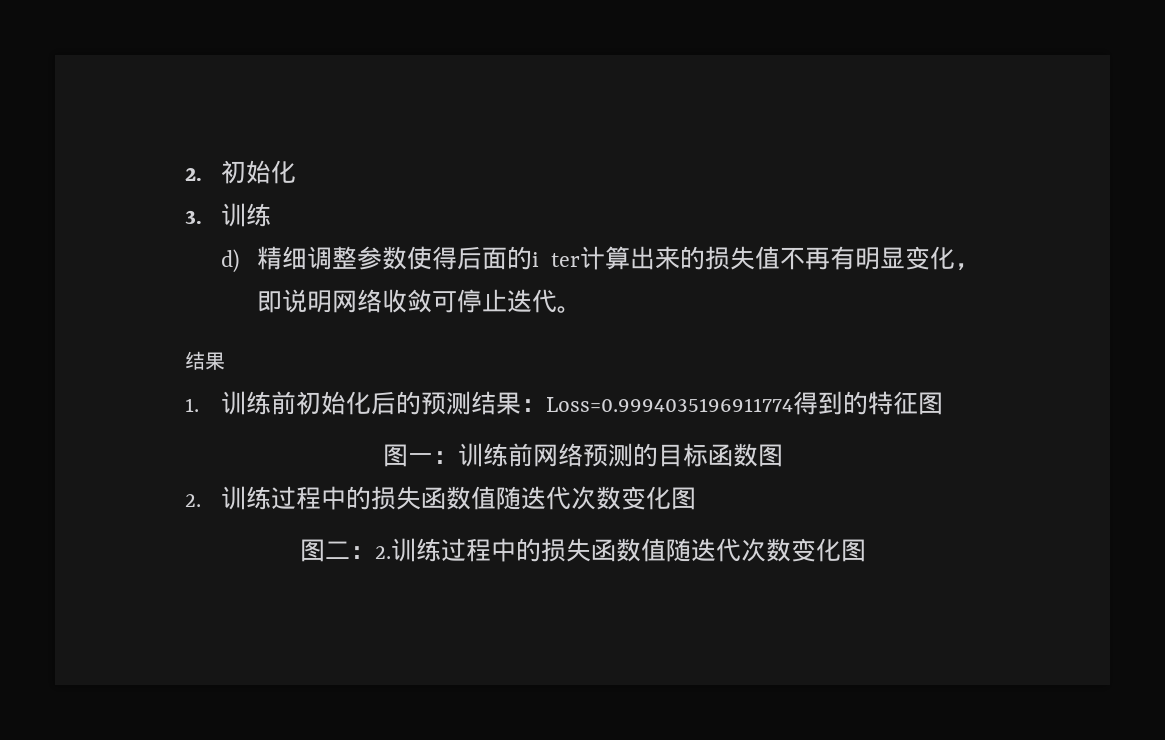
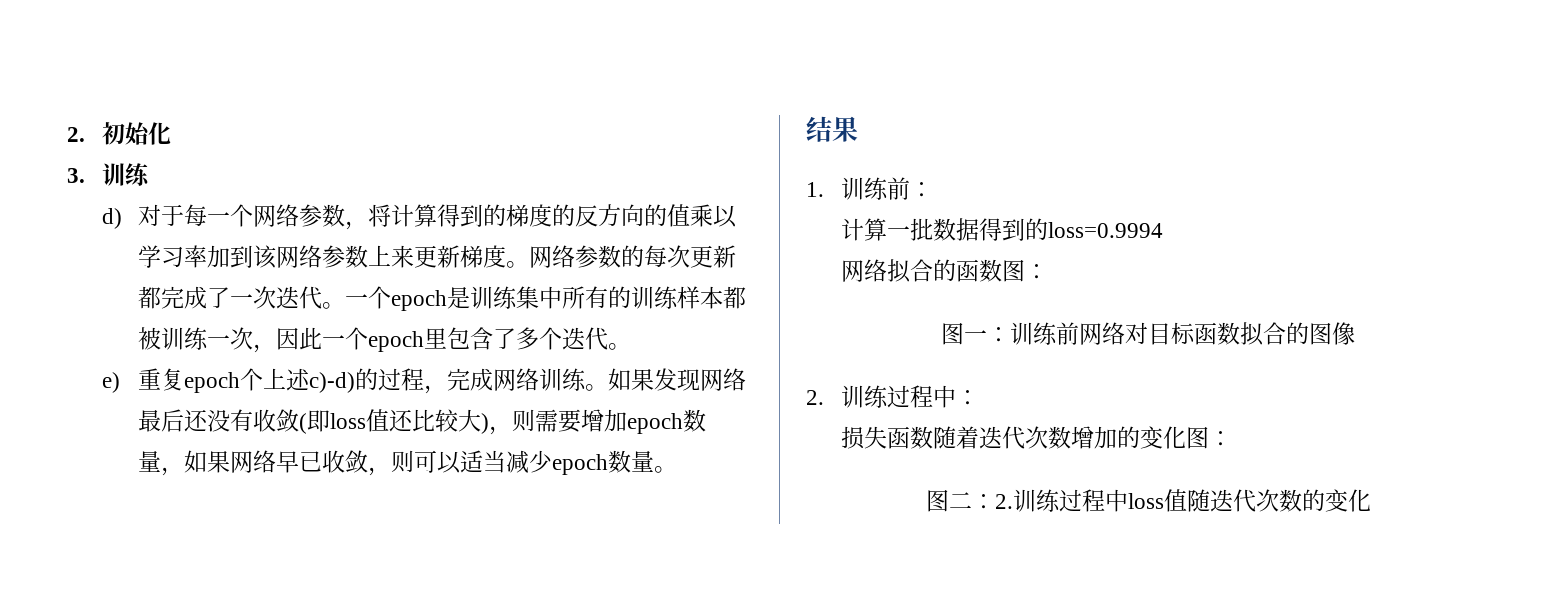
- d)精细调整参数使得后面的i ter计算出来的损失值不再有明显变化，即说明网络收敛可停止迭代。
+ d)对于每一个网络参数，将计算得到的梯度的反方向的值乘以学习率加到该网络参数上来更新梯度。网络参数的每次更新都完成了一次迭代。一个epoch是训练集中所有的训练样本都被训练一次，因此一个epoch里包含了多个迭代。
+ e)重复epoch个上述c)-d)的过程，完成网络训练。如果发现网络最后还没有收敛(即loss值还比较大)，则需要增加epoch数量，如果网络早已收敛，则可以适当减少epoch数量。
  结果
- 1.训练前初始化后的预测结果：Loss=0.9994035196911774得到的特征图
+ 1.训练前：
+ 计算一批数据得到的loss=0.9994
+ 网络拟合的函数图：
- 图一：训练前网络预测的目标函数图
- 2.训练过程中的损失函数值随迭代次数变化图
+ 图一：训练前网络对目标函数拟合的图像
+ 2.训练过程中：
+ 损失函数随着迭代次数增加的变化图：
- 图二：2.训练过程中的损失函数值随迭代次数变化图
+ 图二：2.训练过程中loss值随迭代次数的变化

